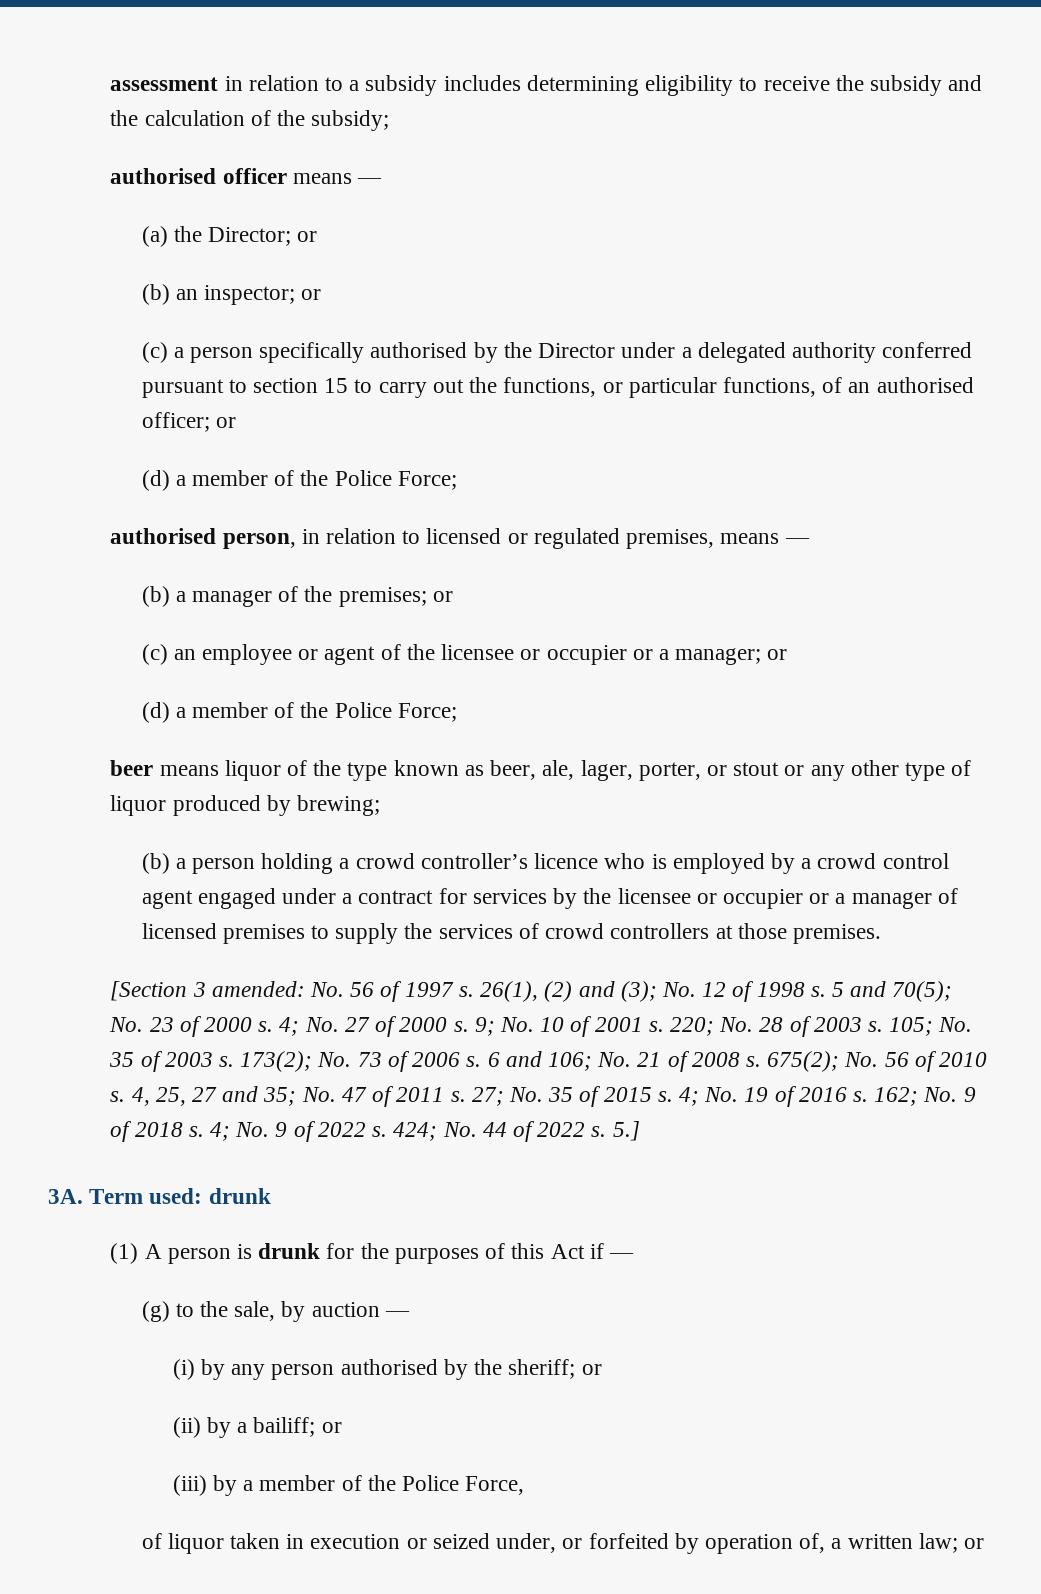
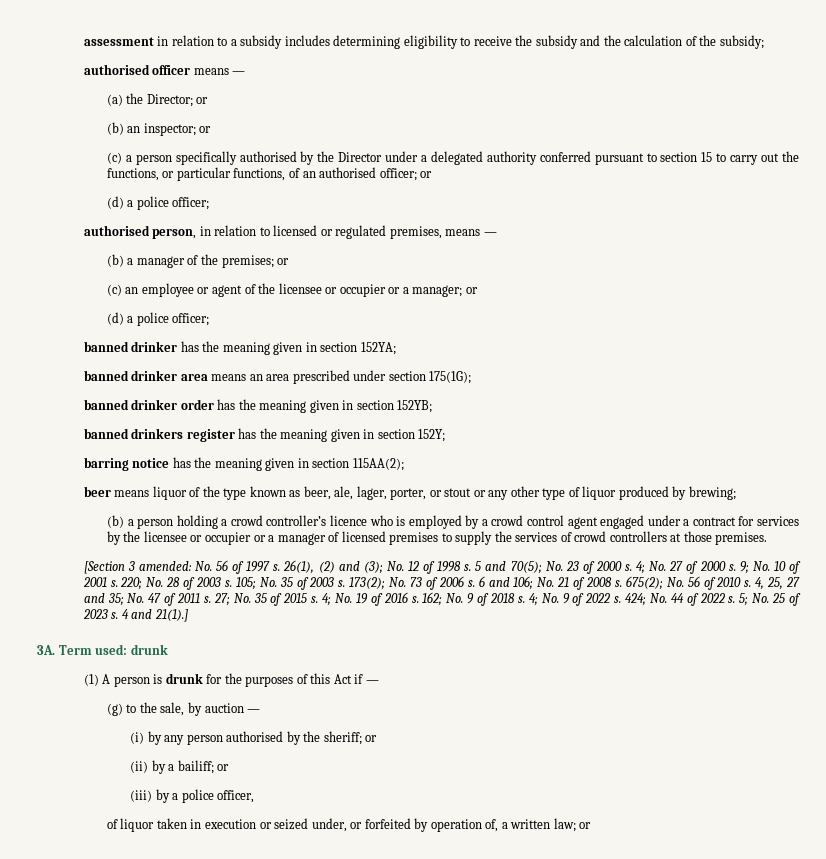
  (c) a person specifically authorised by the Director under a delegated authority conferred pursuant to section 15 to carry out the functions, or particular functions, of an authorised officer; or
- (d) a member of the Police Force;
+ (d) a police officer;
  (c) an employee or agent of the licensee or occupier or a manager; or
- (d) a member of the Police Force;
+ (d) a police officer;
+ banned drinker has the meaning given in section 152YA;
+ banned drinker area means an area prescribed under section 175(1G);
+ banned drinker order has the meaning given in section 152YB;
+ banned drinkers register has the meaning given in section 152Y;
+ barring notice has the meaning given in section 115AA(2);
- 5.]
+ 5; No. 25 of 2023 s. 4 and 21(1).]
- (iii) by a member of the Police Force,
+ (iii) by a police officer,

